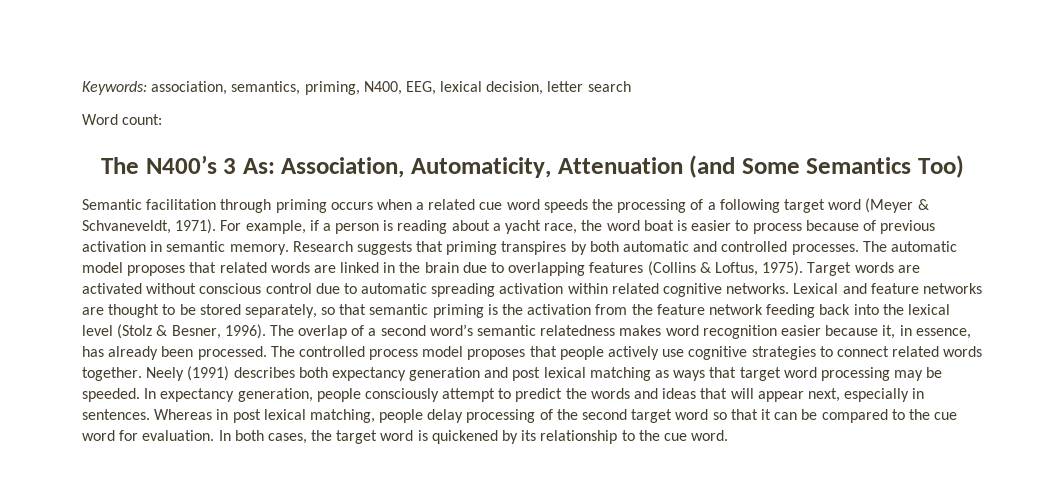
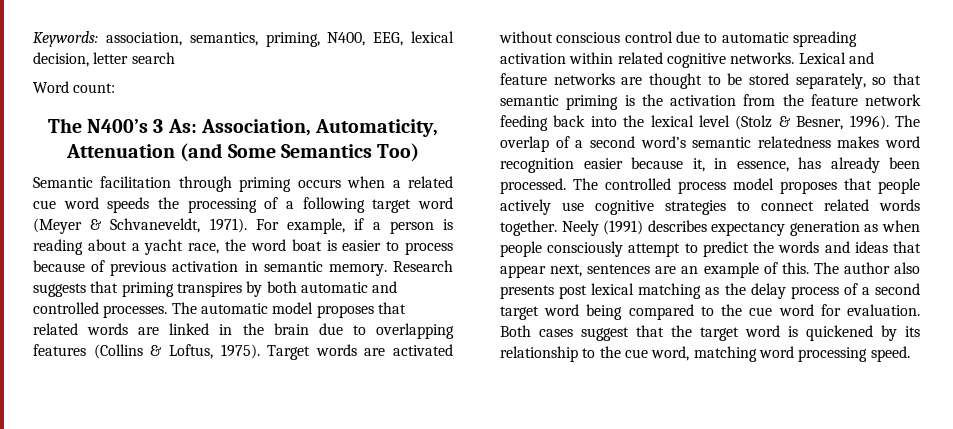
- Neely (1991) describes both expectancy generation and post lexical matching as ways that target word processing may be speeded. In expectancy generation, people consciously attempt to predict the words and ideas that will appear next, especially in sentences. Whereas in post lexical matching, people delay processing of the second target word so that it can be compared to the cue word for evaluation.
+ Neely (1991) describes expectancy generation as when people consciously attempt to predict the words and ideas that appear next, sentences are an example of this. The author also presents post lexical matching as the delay process of a second target word being compared to the cue word for evaluation.
- In both cases, the target word is quickened by its relationship to the cue word.
+ Both cases suggest that the target word is quickened by its relationship to the cue word, matching word processing speed.

